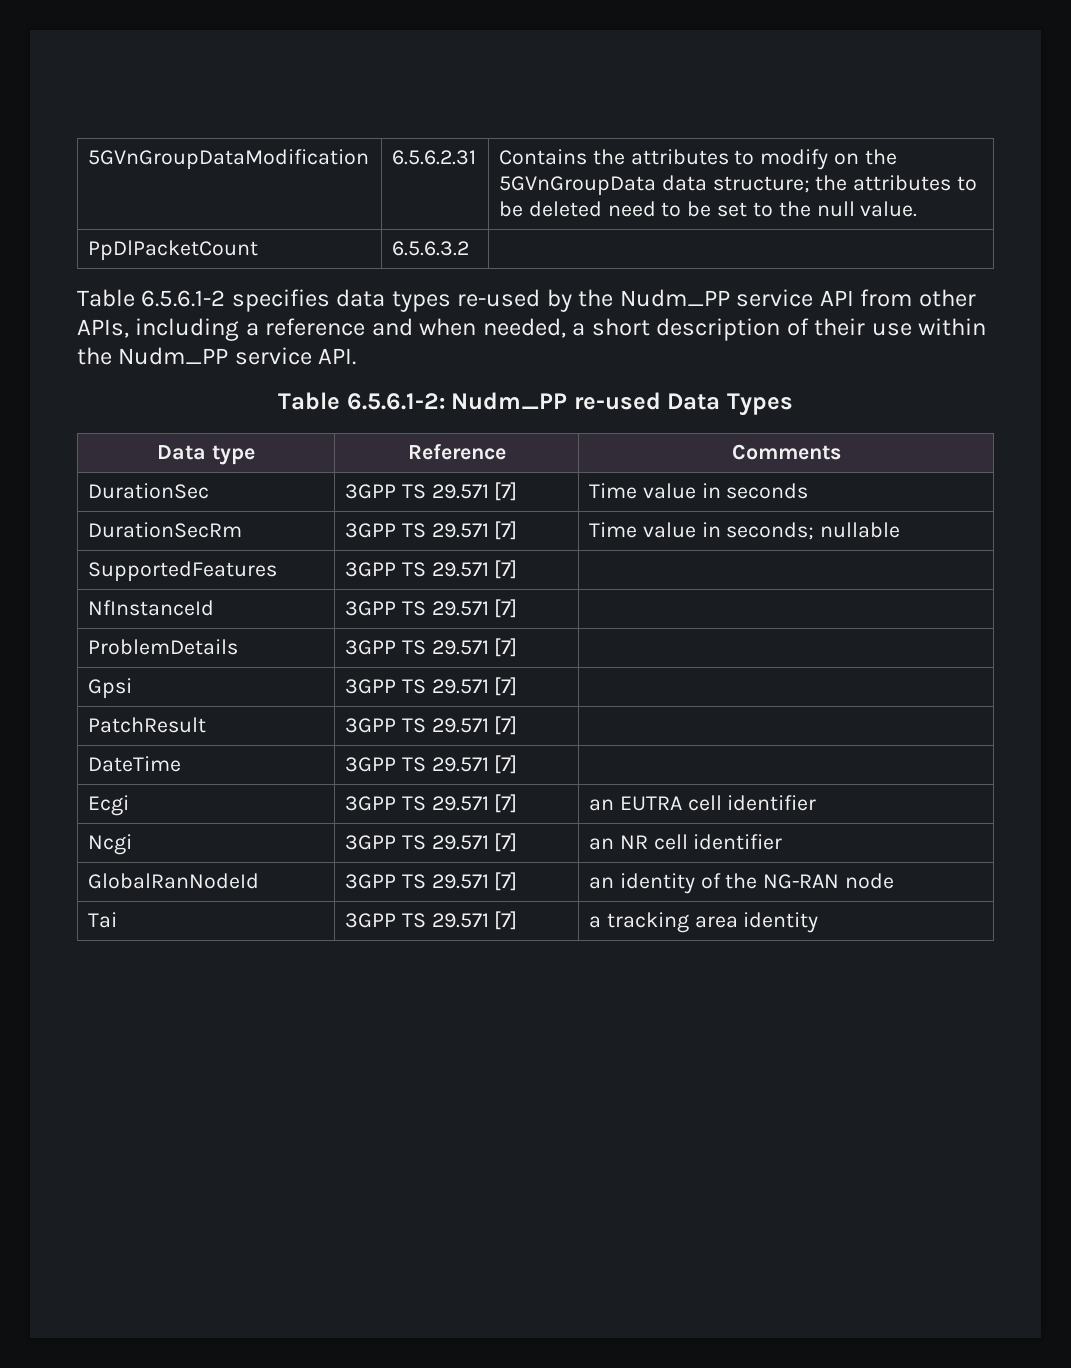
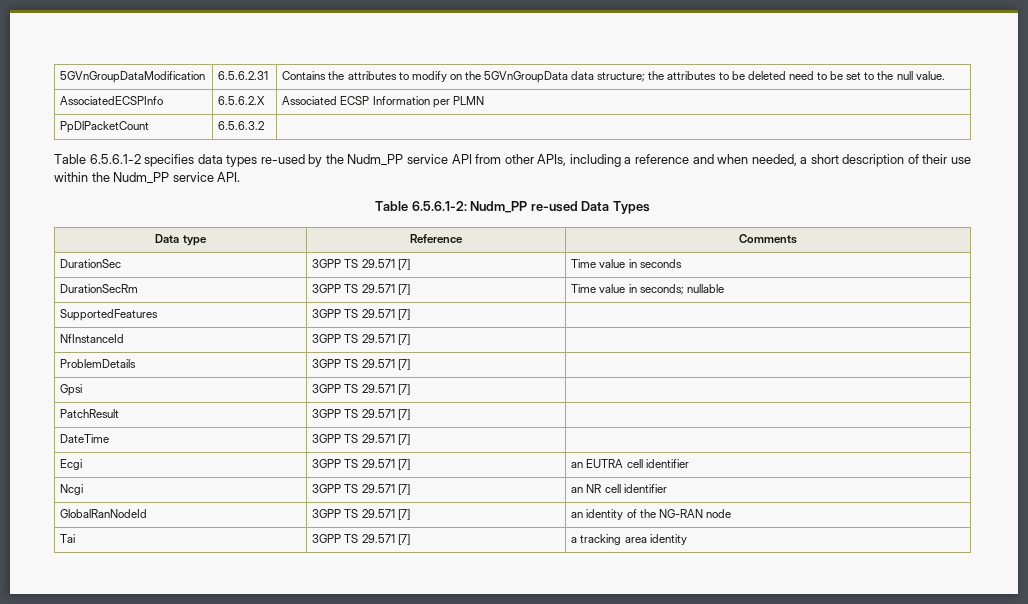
+ AssociatedECSPInfo | 6.5.6.2.X | Associated ECSP Information per PLMN

